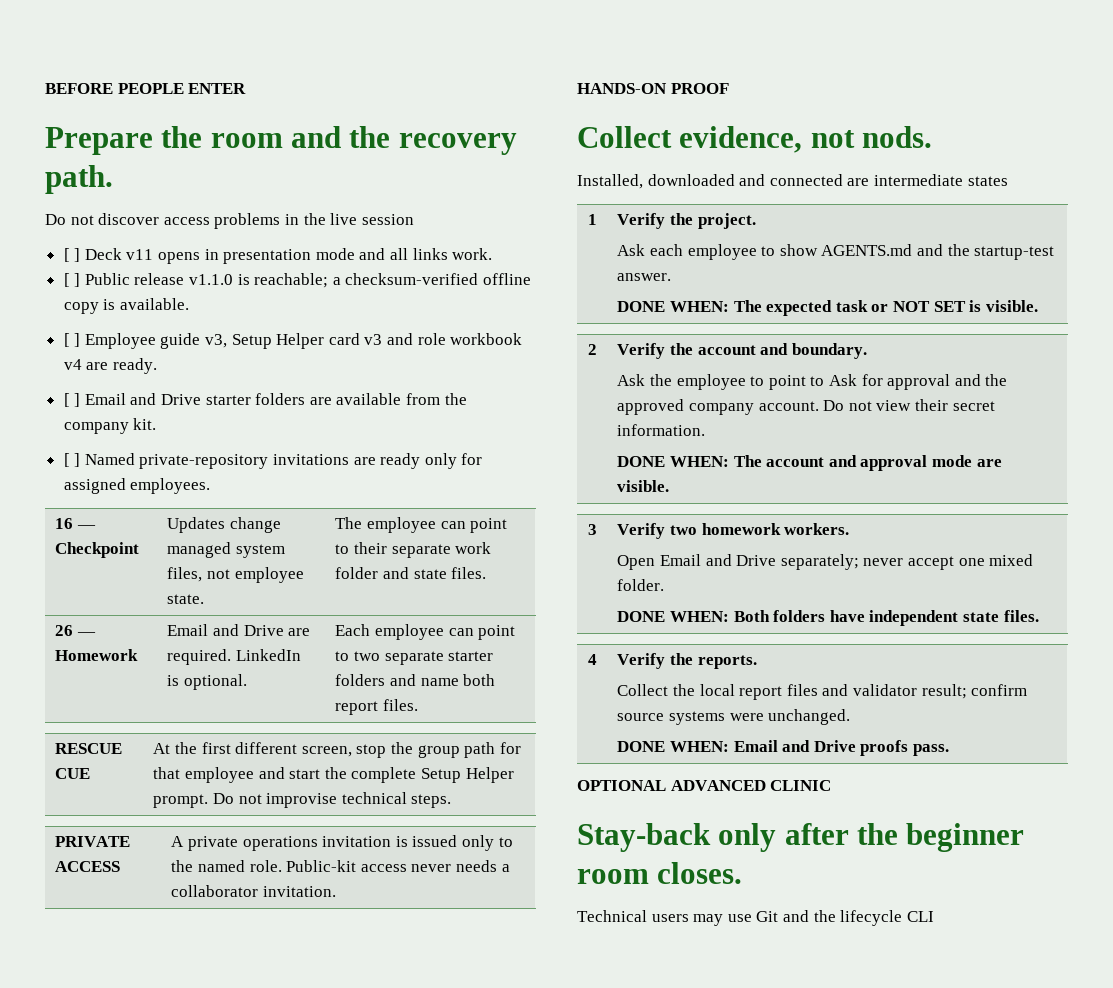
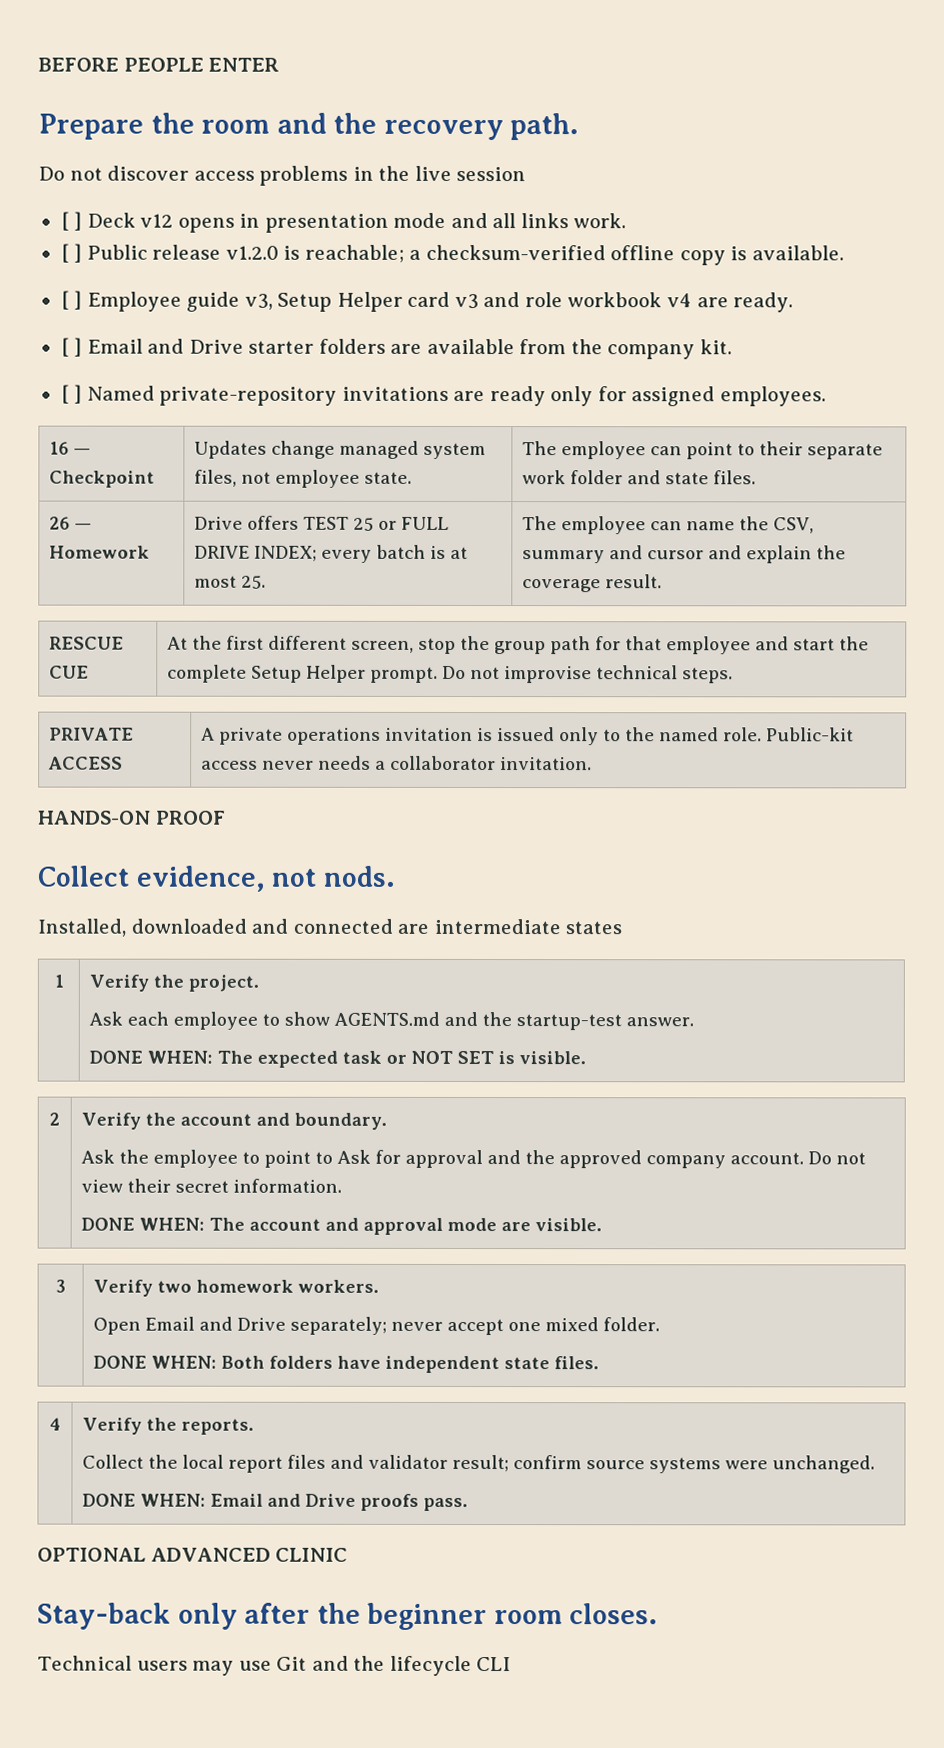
- [ ] Deck v11 opens in presentation mode and all links work.
+ [ ] Deck v12 opens in presentation mode and all links work.
- [ ] Public release v1.1.0 is reachable; a checksum-verified offline copy is available.
+ [ ] Public release v1.2.0 is reachable; a checksum-verified offline copy is available.
- 26 — Homework | Email and Drive are required. LinkedIn is optional. | Each employee can point to two separate starter folders and name both report files.
+ 26 — Homework | Drive offers TEST 25 or FULL DRIVE INDEX; every batch is at most 25. | The employee can name the CSV, summary and cursor and explain the coverage result.

